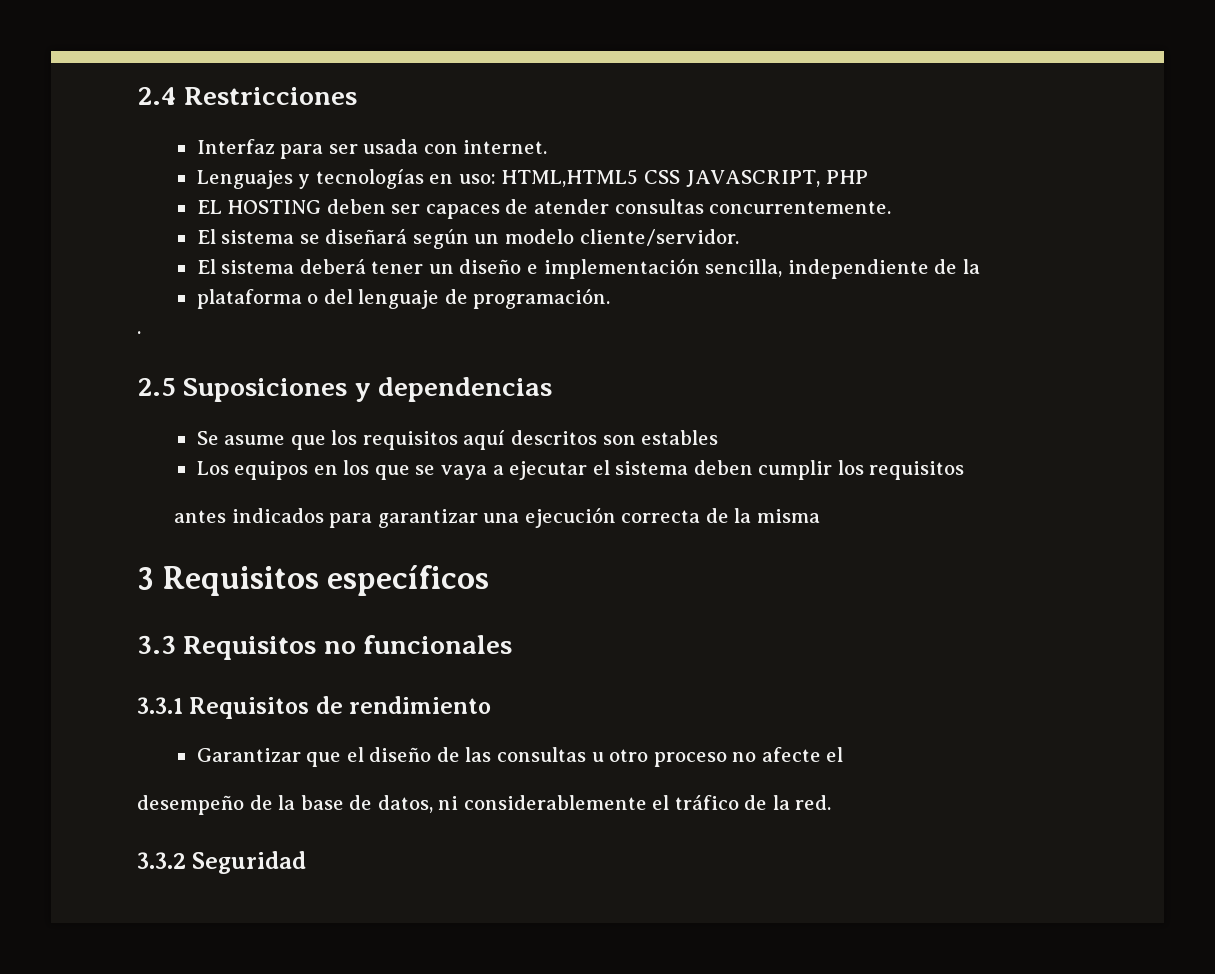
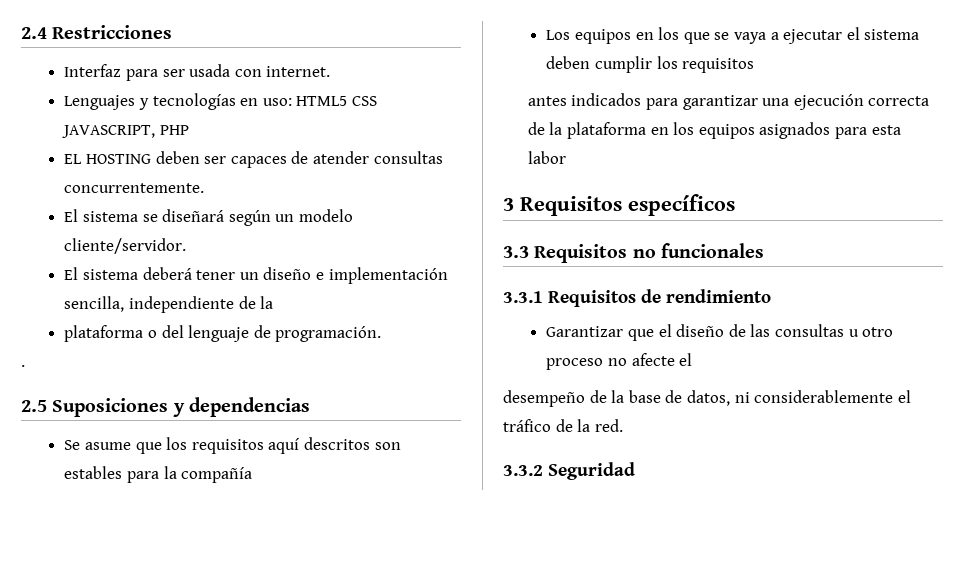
- Lenguajes y tecnologías en uso: HTML,HTML5 CSS JAVASCRIPT, PHP
+ Lenguajes y tecnologías en uso: HTML5 CSS JAVASCRIPT, PHP
- Se asume que los requisitos aquí descritos son estables
+ Se asume que los requisitos aquí descritos son estables para la compañía
- antes indicados para garantizar una ejecución correcta de la misma
+ antes indicados para garantizar una ejecución correcta de la plataforma en los equipos asignados para esta labor

